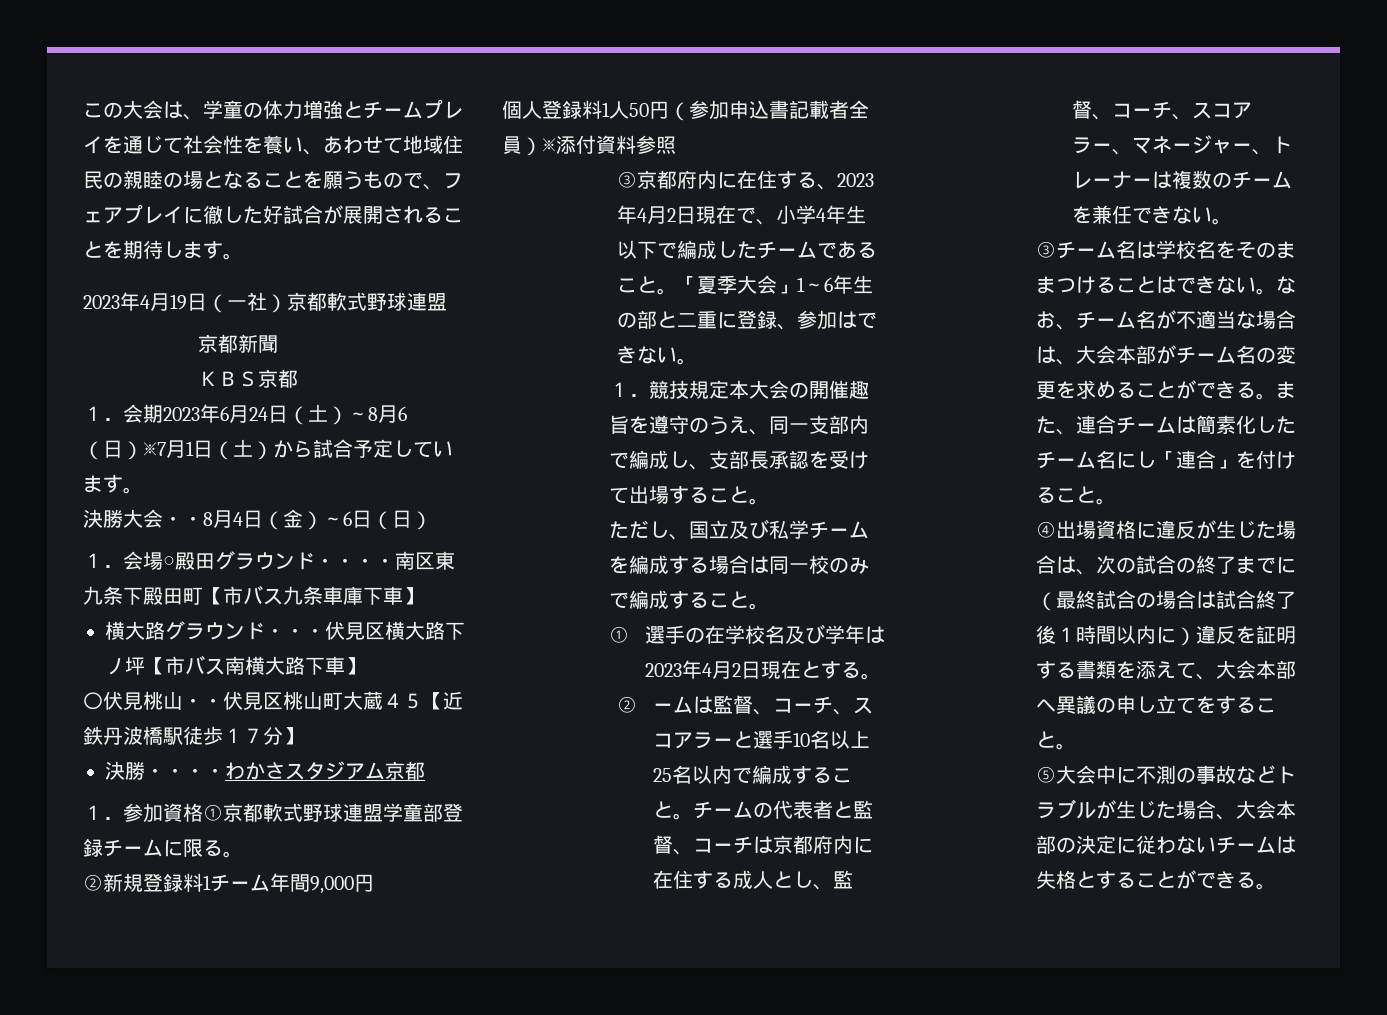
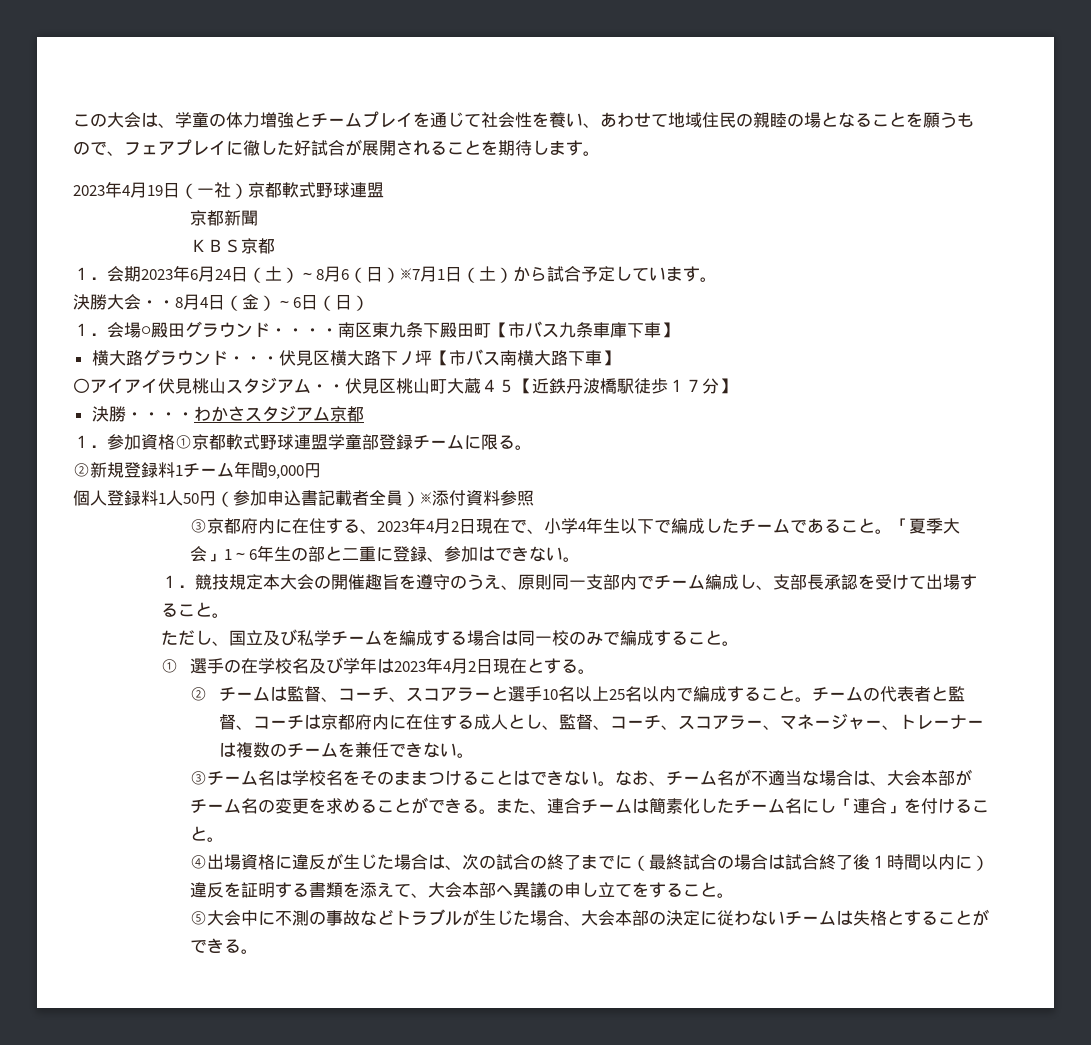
- 〇伏見桃山・・伏見区桃山町大蔵４５【近鉄丹波橋駅徒歩１７分】
+ 〇アイアイ伏見桃山スタジアム・・伏見区桃山町大蔵４５【近鉄丹波橋駅徒歩１７分】
- １．競技規定本大会の開催趣旨を遵守のうえ、同一支部内で編成し、支部長承認を受けて出場すること。
+ １．競技規定本大会の開催趣旨を遵守のうえ、原則同一支部内でチーム編成し、支部長承認を受けて出場すること。
- ②ームは監督、コーチ、スコアラーと選手10名以上25名以内で編成すること。
+ ②チームは監督、コーチ、スコアラーと選手10名以上25名以内で編成すること。

